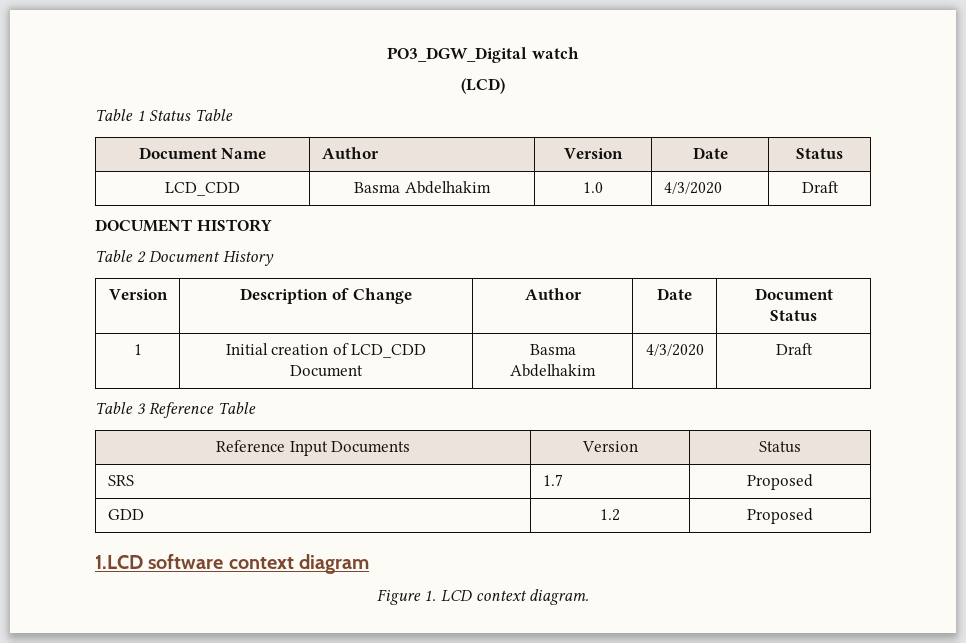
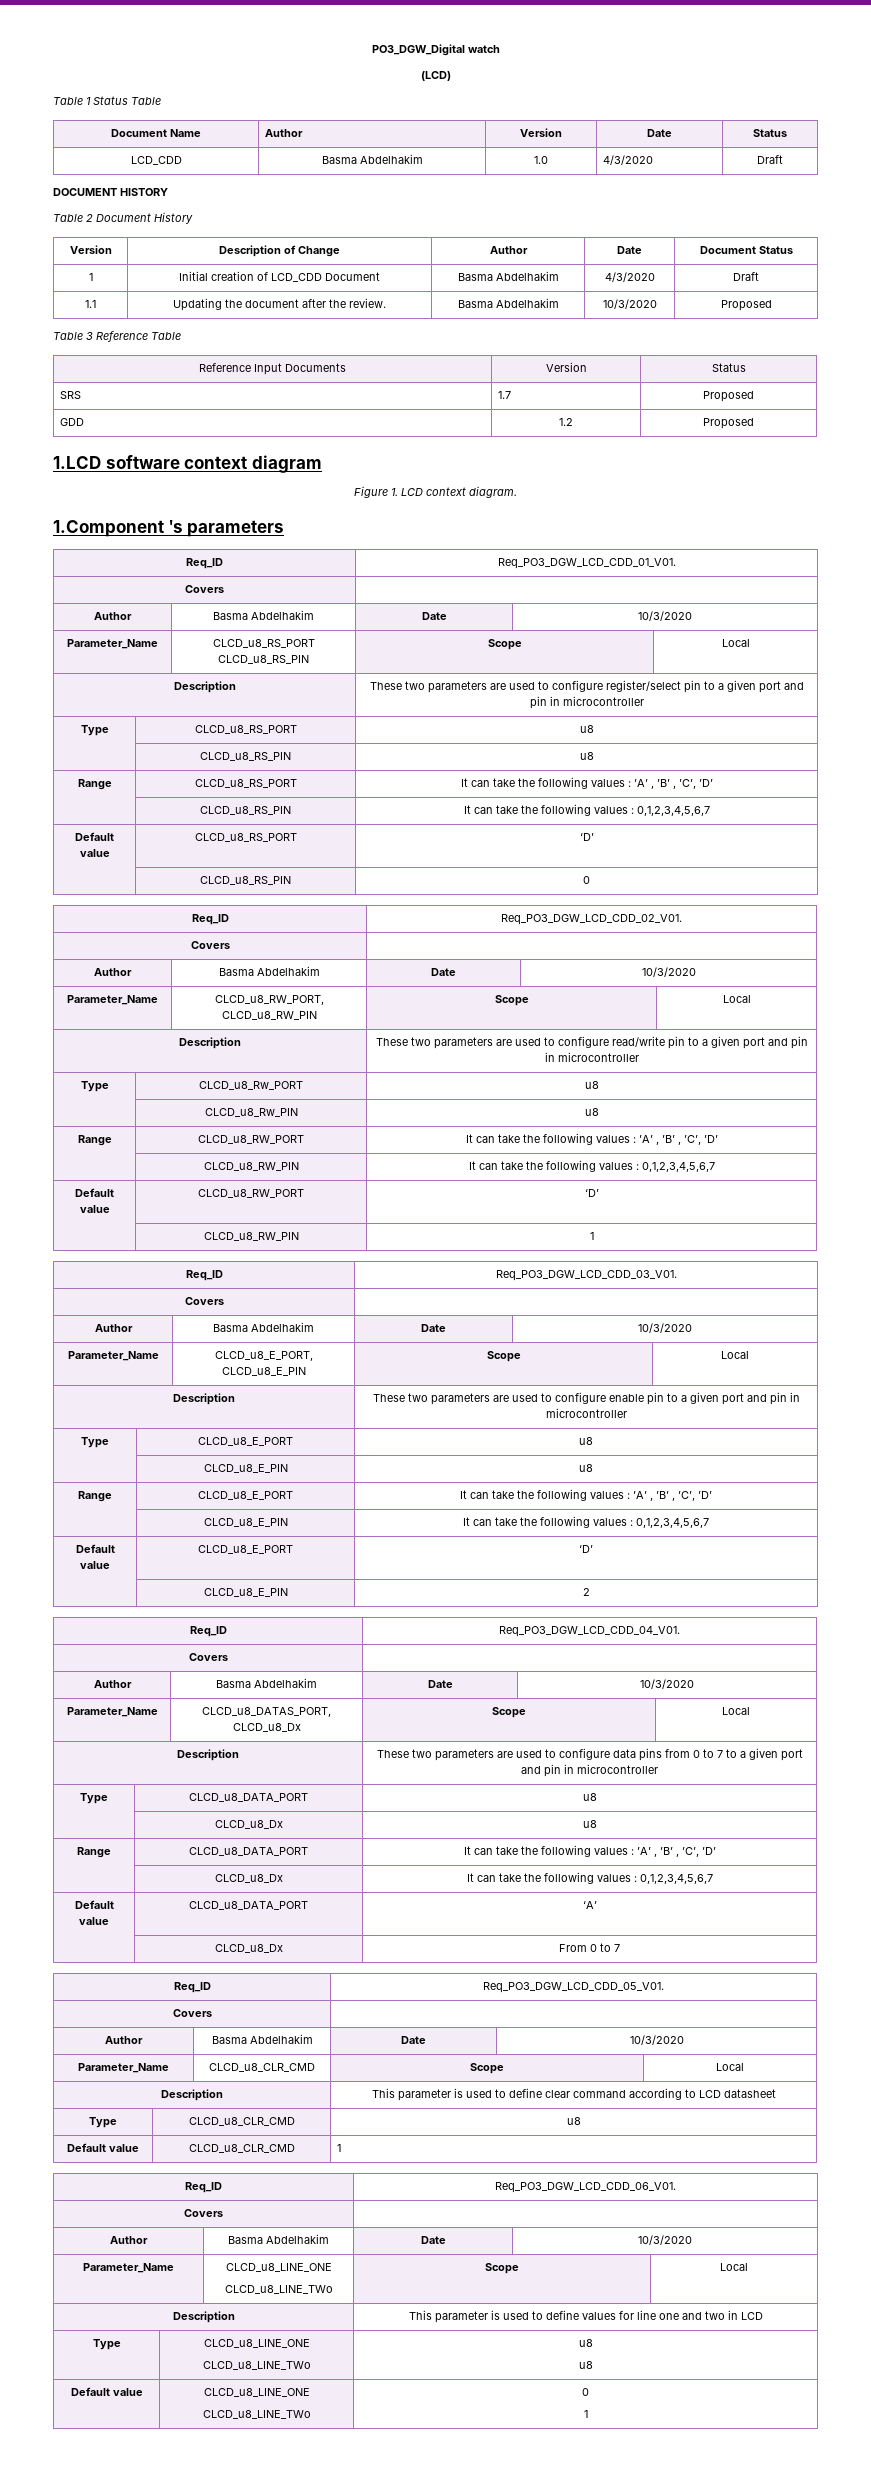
+ 1.1 | Updating the document after the review. | Basma Abdelhakim | 10/3/2020 | Proposed
+ 1.Component ʹs parameters
+ Req_ID | Req_PO3_DGW_LCD_CDD_01_V01.
+ Covers |
+ Author | Basma Abdelhakim | Date | 10/3/2020
+ Parameter_Name | CLCD_u8_RS_PORT CLCD_u8_RS_PIN | Scope | Local
+ Description | These two parameters are used to configure register/select pin to a given port and pin in microcontroller
+ Type | CLCD_u8_RS_PORT | u8
+ | CLCD_u8_RS_PIN | u8
+ Range | CLCD_u8_RS_PORT | It can take the following values : ’A’ , ’B’ , ’C’, ’D’
+ | CLCD_u8_RS_PIN | It can take the following values : 0,1,2,3,4,5,6,7
+ Default value | CLCD_u8_RS_PORT | ‘D’
+ | CLCD_u8_RS_PIN | 0
+ Req_ID | Req_PO3_DGW_LCD_CDD_02_V01.
+ Covers |
+ Author | Basma Abdelhakim | Date | 10/3/2020
+ Parameter_Name | CLCD_u8_RW_PORT, CLCD_u8_RW_PIN | Scope | Local
+ Description | These two parameters are used to configure read/write pin to a given port and pin in microcontroller
+ Type | CLCD_u8_Rw_PORT | u8
+ | CLCD_u8_Rw_PIN | u8
+ Range | CLCD_u8_RW_PORT | It can take the following values : ’A’ , ’B’ , ’C’, ’D’
+ | CLCD_u8_RW_PIN | It can take the following values : 0,1,2,3,4,5,6,7
+ Default value | CLCD_u8_RW_PORT | ‘D’
+ | CLCD_u8_RW_PIN | 1
+ Req_ID | Req_PO3_DGW_LCD_CDD_03_V01.
+ Covers |
+ Author | Basma Abdelhakim | Date | 10/3/2020
+ Parameter_Name | CLCD_u8_E_PORT, CLCD_u8_E_PIN | Scope | Local
+ Description | These two parameters are used to configure enable pin to a given port and pin in microcontroller
+ Type | CLCD_u8_E_PORT | u8
+ | CLCD_u8_E_PIN | u8
+ Range | CLCD_u8_E_PORT | It can take the following values : ’A’ , ’B’ , ’C’, ’D’
+ | CLCD_u8_E_PIN | It can take the following values : 0,1,2,3,4,5,6,7
+ Default value | CLCD_u8_E_PORT | ‘D’
+ | CLCD_u8_E_PIN | 2
+ Req_ID | Req_PO3_DGW_LCD_CDD_04_V01.
+ Covers |
+ Author | Basma Abdelhakim | Date | 10/3/2020
+ Parameter_Name | CLCD_u8_DATAS_PORT, CLCD_u8_Dx | Scope | Local
+ Description | These two parameters are used to configure data pins from 0 to 7 to a given port and pin in microcontroller
+ Type | CLCD_u8_DATA_PORT | u8
+ | CLCD_u8_Dx | u8
+ Range | CLCD_u8_DATA_PORT | It can take the following values : ’A’ , ’B’ , ’C’, ’D’
+ | CLCD_u8_Dx | It can take the following values : 0,1,2,3,4,5,6,7
+ Default value | CLCD_u8_DATA_PORT | ‘A’
+ | CLCD_u8_Dx | From 0 to 7
+ Req_ID | Req_PO3_DGW_LCD_CDD_05_V01.
+ Covers |
+ Author | Basma Abdelhakim | Date | 10/3/2020
+ Parameter_Name | CLCD_u8_CLR_CMD | Scope | Local
+ Description | This parameter is used to define clear command according to LCD datasheet
+ Type | CLCD_u8_CLR_CMD | u8
+ Default value | CLCD_u8_CLR_CMD | 1
+ Req_ID | Req_PO3_DGW_LCD_CDD_06_V01.
+ Covers |
+ Author | Basma Abdelhakim | Date | 10/3/2020
+ Parameter_Name | CLCD_u8_LINE_ONE
+ CLCD_u8_LINE_TWo | Scope | Local
+ Description | This parameter is used to define values for line one and two in LCD
+ Type | CLCD_u8_LINE_ONE
+ CLCD_u8_LINE_TWo | u8
+ u8
+ Default value | CLCD_u8_LINE_ONE
+ CLCD_u8_LINE_TWo | 0
+ 1

